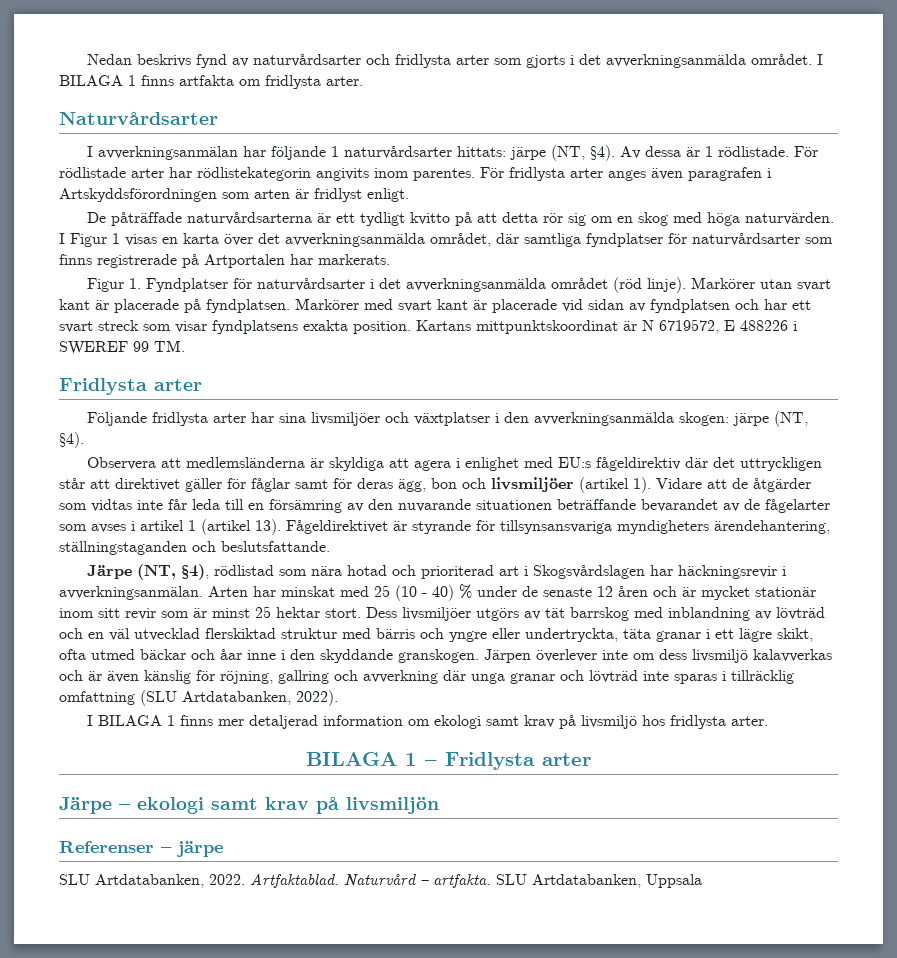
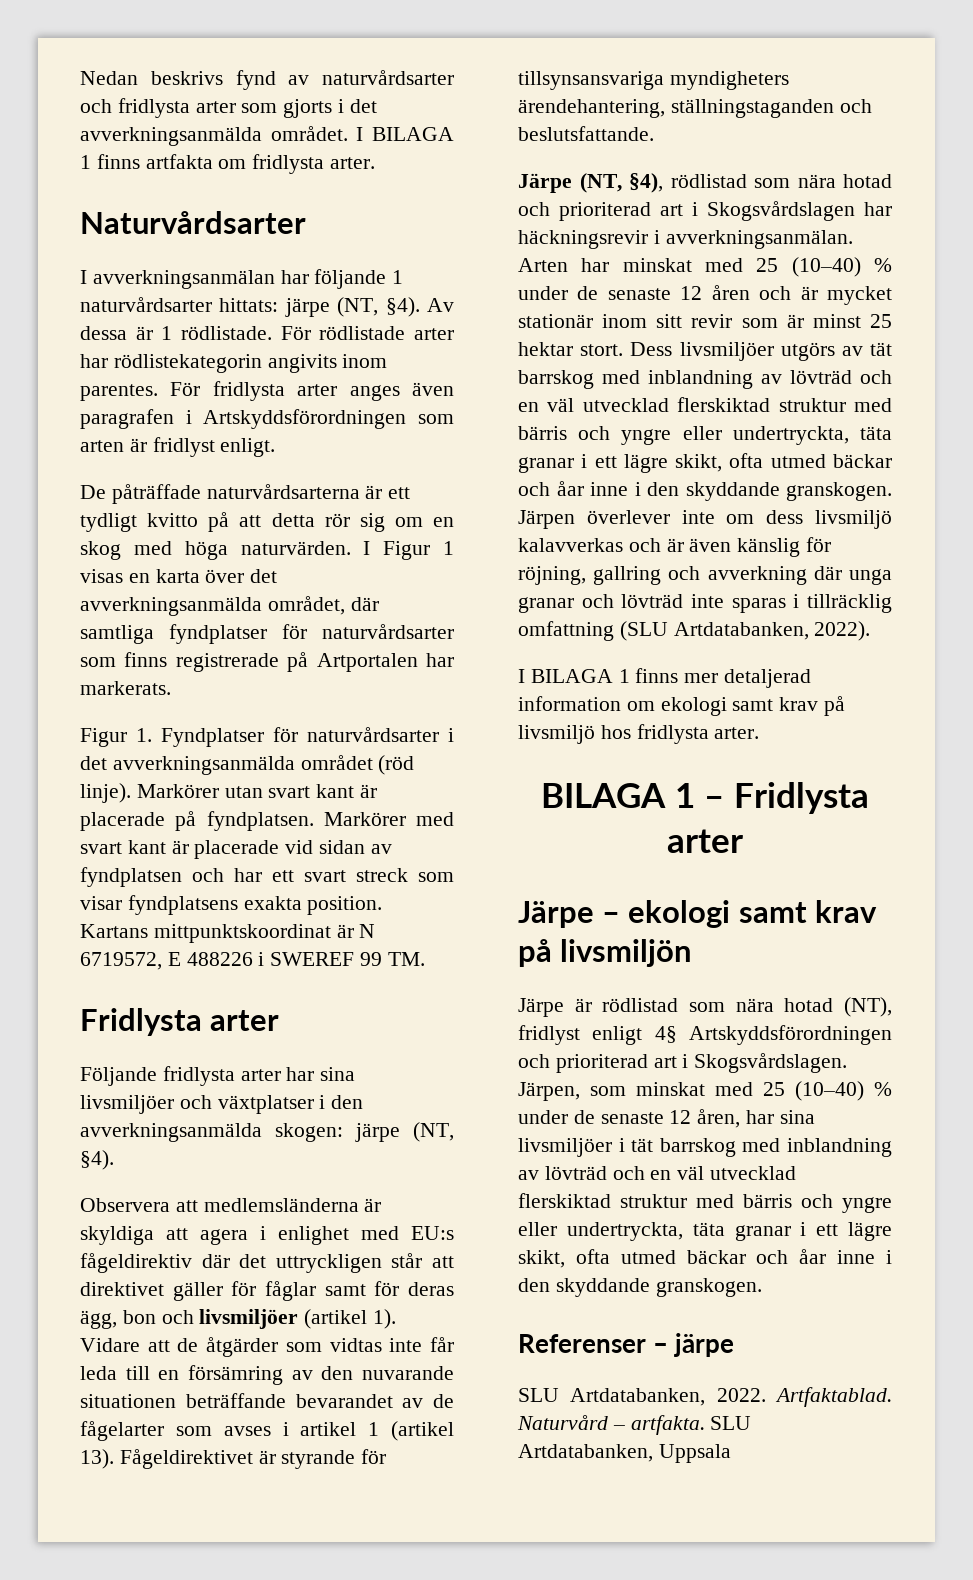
- Arten har minskat med 25 (10 - 40) % under de senaste 12 åren och är mycket stationär inom sitt revir som är minst 25 hektar stort.
+ Arten har minskat med 25 (10–40) % under de senaste 12 åren och är mycket stationär inom sitt revir som är minst 25 hektar stort.
+ Järpe är rödlistad som nära hotad (NT), fridlyst enligt 4§ Artskyddsförordningen och prioriterad art i Skogsvårdslagen. Järpen, som minskat med 25 (10–40) % under de senaste 12 åren, har sina livsmiljöer i tät barrskog med inblandning av lövträd och en väl utvecklad flerskiktad struktur med bärris och yngre eller undertryckta, täta granar i ett lägre skikt, ofta utmed bäckar och åar inne i den skyddande granskogen.

